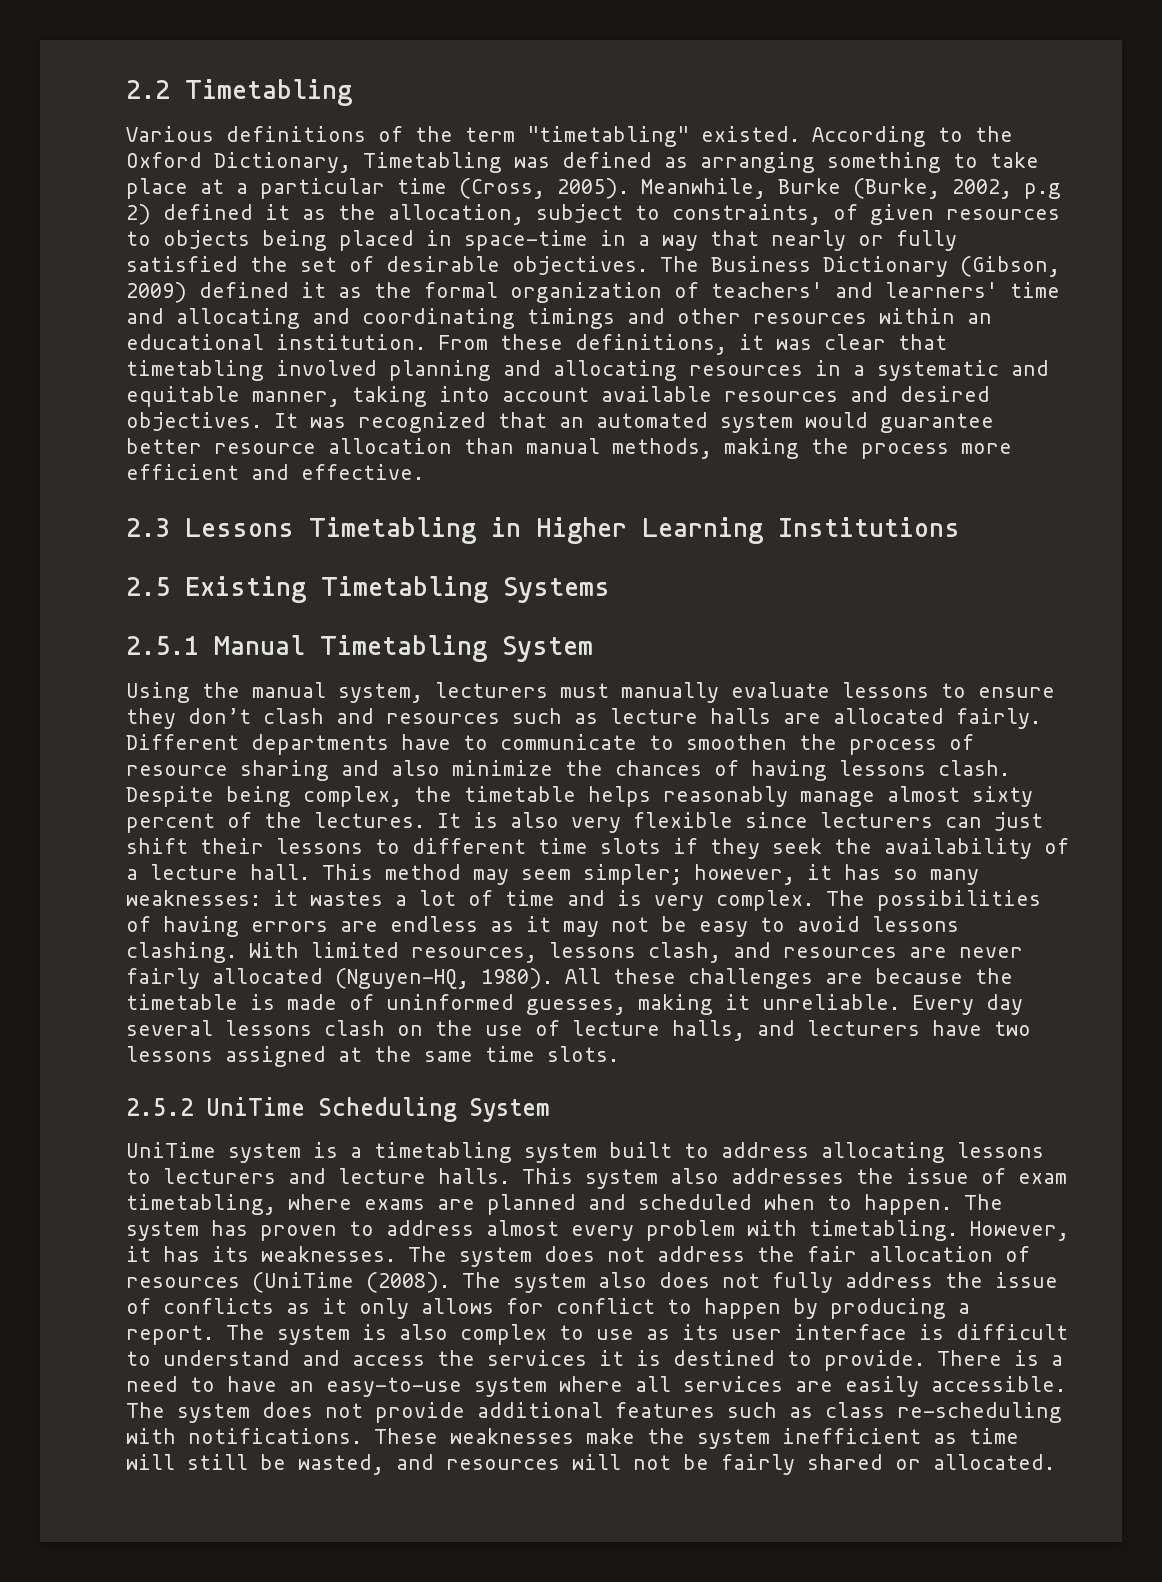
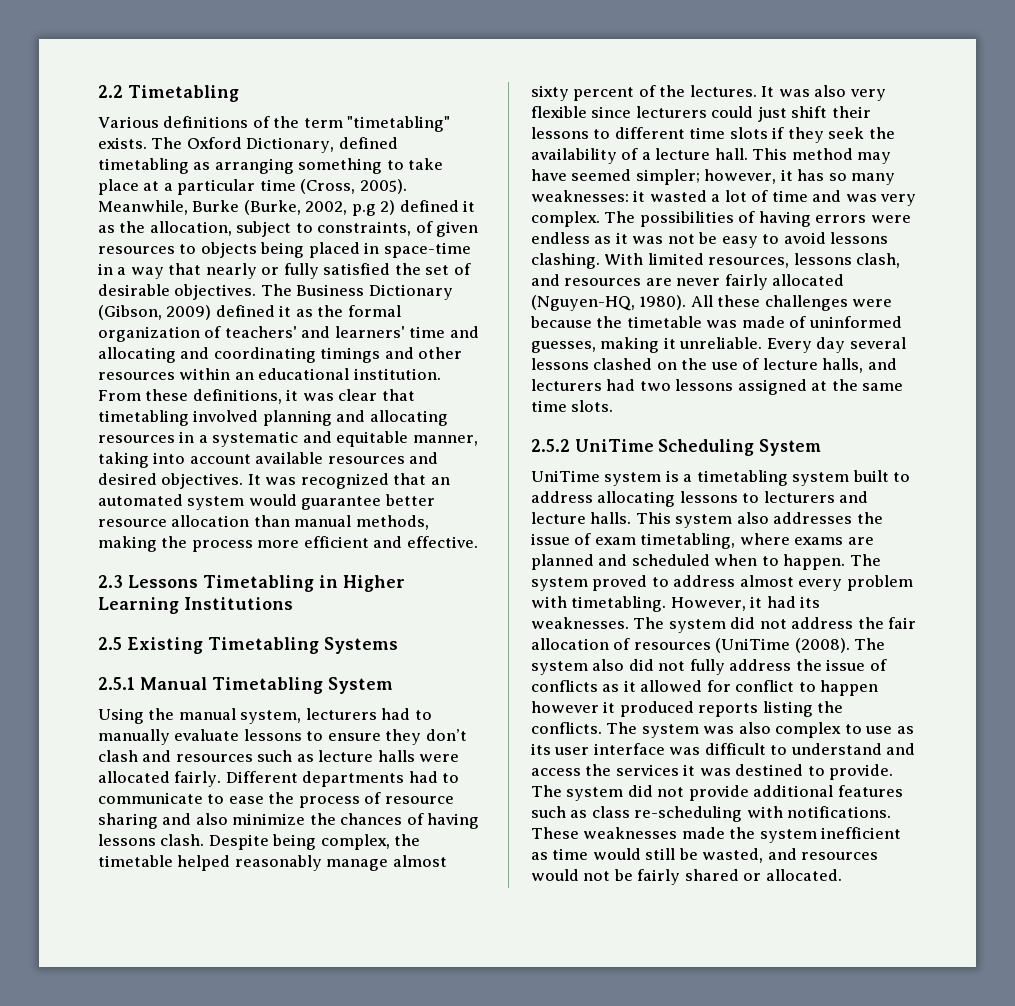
- Various definitions of the term "timetabling" existed. According to the Oxford Dictionary, Timetabling was defined as arranging something to take place at a particular time (Cross, 2005).
+ Various definitions of the term "timetabling" exists. The Oxford Dictionary, defined timetabling as arranging something to take place at a particular time (Cross, 2005).
- Using the manual system, lecturers must manually evaluate lessons to ensure they don’t clash and resources such as lecture halls are allocated fairly.
+ Using the manual system, lecturers had to manually evaluate lessons to ensure they don’t clash and resources such as lecture halls were allocated fairly.
- Different departments have to communicate to smoothen the process of resource sharing and also minimize the chances of having lessons clash.
+ Different departments had to communicate to ease the process of resource sharing and also minimize the chances of having lessons clash.
- Despite being complex, the timetable helps reasonably manage almost sixty percent of the lectures.
+ Despite being complex, the timetable helped reasonably manage almost sixty percent of the lectures.
- It is also very flexible since lecturers can just shift their lessons to different time slots if they seek the availability of a lecture hall.
+ It was also very flexible since lecturers could just shift their lessons to different time slots if they seek the availability of a lecture hall.
- This method may seem simpler; however, it has so many weaknesses: it wastes a lot of time and is very complex.
+ This method may have seemed simpler; however, it has so many weaknesses: it wasted a lot of time and was very complex.
- The possibilities of having errors are endless as it may not be easy to avoid lessons clashing.
+ The possibilities of having errors were endless as it was not be easy to avoid lessons clashing.
- All these challenges are because the timetable is made of uninformed guesses, making it unreliable.
+ All these challenges were because the timetable was made of uninformed guesses, making it unreliable.
- Every day several lessons clash on the use of lecture halls, and lecturers have two lessons assigned at the same time slots.
+ Every day several lessons clashed on the use of lecture halls, and lecturers had two lessons assigned at the same time slots.
- The system has proven to address almost every problem with timetabling.
+ The system proved to address almost every problem with timetabling.
- However, it has its weaknesses.
+ However, it had its weaknesses.
- The system does not address the fair allocation of resources (UniTime (2008).
+ The system did not address the fair allocation of resources (UniTime (2008).
- The system also does not fully address the issue of conflicts as it only allows for conflict to happen by producing a report. The system is also complex to use as its user interface is difficult to understand and access the services it is destined to provide.
+ The system also did not fully address the issue of conflicts as it allowed for conflict to happen however it produced reports listing the conflicts. The system was also complex to use as its user interface was difficult to understand and access the services it was destined to provide.
- There is a need to have an easy-to-use system where all services are easily accessible. The system does not provide additional features such as class re-scheduling with notifications.
+ The system did not provide additional features such as class re-scheduling with notifications.
- These weaknesses make the system inefficient as time will still be wasted, and resources will not be fairly shared or allocated.
+ These weaknesses made the system inefficient as time would still be wasted, and resources would not be fairly shared or allocated.

